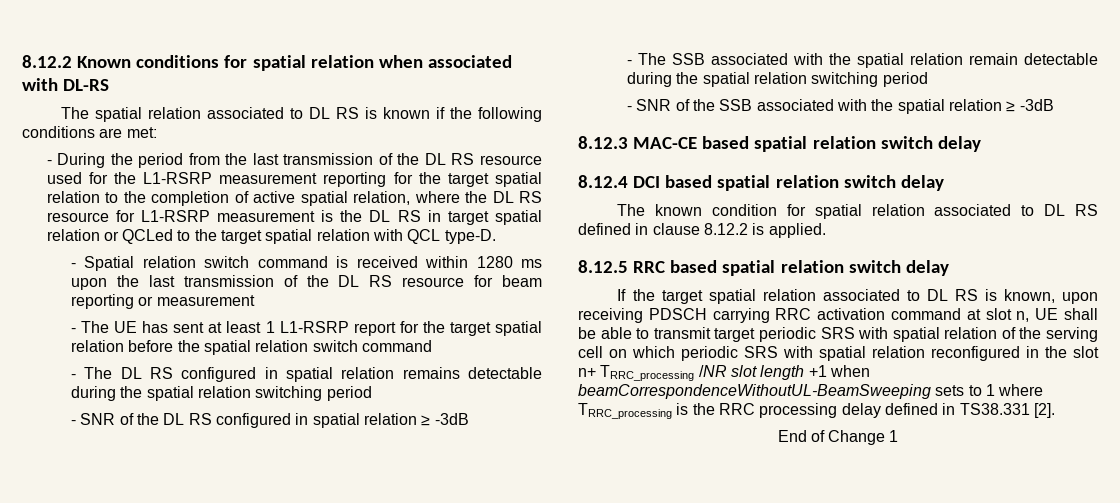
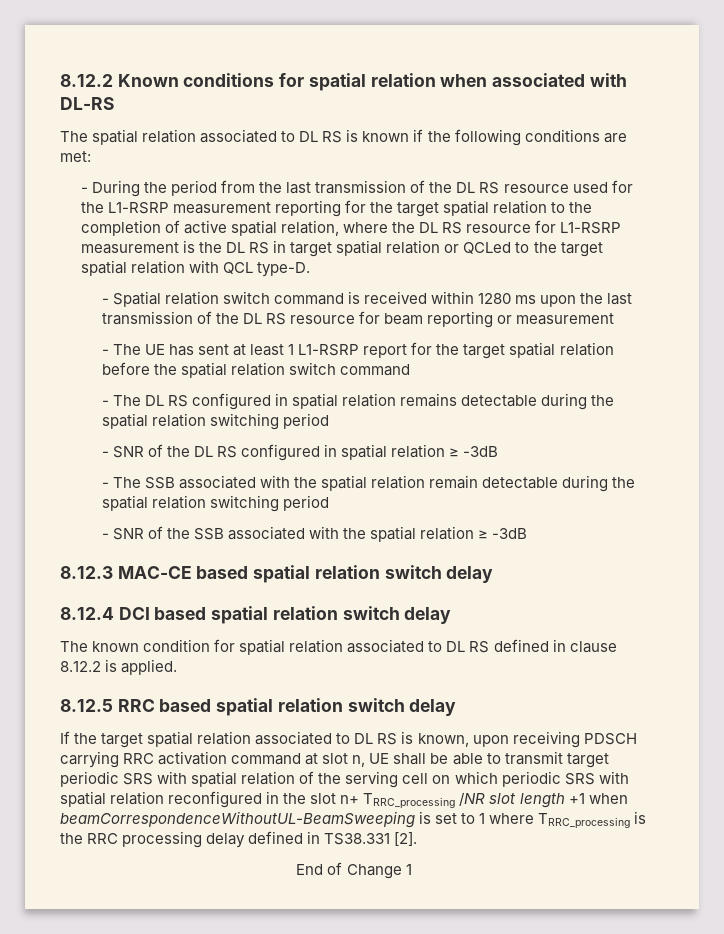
- If the target spatial relation associated to DL RS is known, upon receiving PDSCH carrying RRC activation command at slot n, UE shall be able to transmit target periodic SRS with spatial relation of the serving cell on which periodic SRS with spatial relation reconfigured in the slot n+ TRRC_processing /NR slot length +1 when beamCorrespondenceWithoutUL-BeamSweeping sets to 1 where TRRC_processing is the RRC processing delay defined in TS38.331 [2].
+ If the target spatial relation associated to DL RS is known, upon receiving PDSCH carrying RRC activation command at slot n, UE shall be able to transmit target periodic SRS with spatial relation of the serving cell on which periodic SRS with spatial relation reconfigured in the slot n+ TRRC_processing /NR slot length +1 when beamCorrespondenceWithoutUL-BeamSweeping is set to 1 where TRRC_processing is the RRC processing delay defined in TS38.331 [2].

